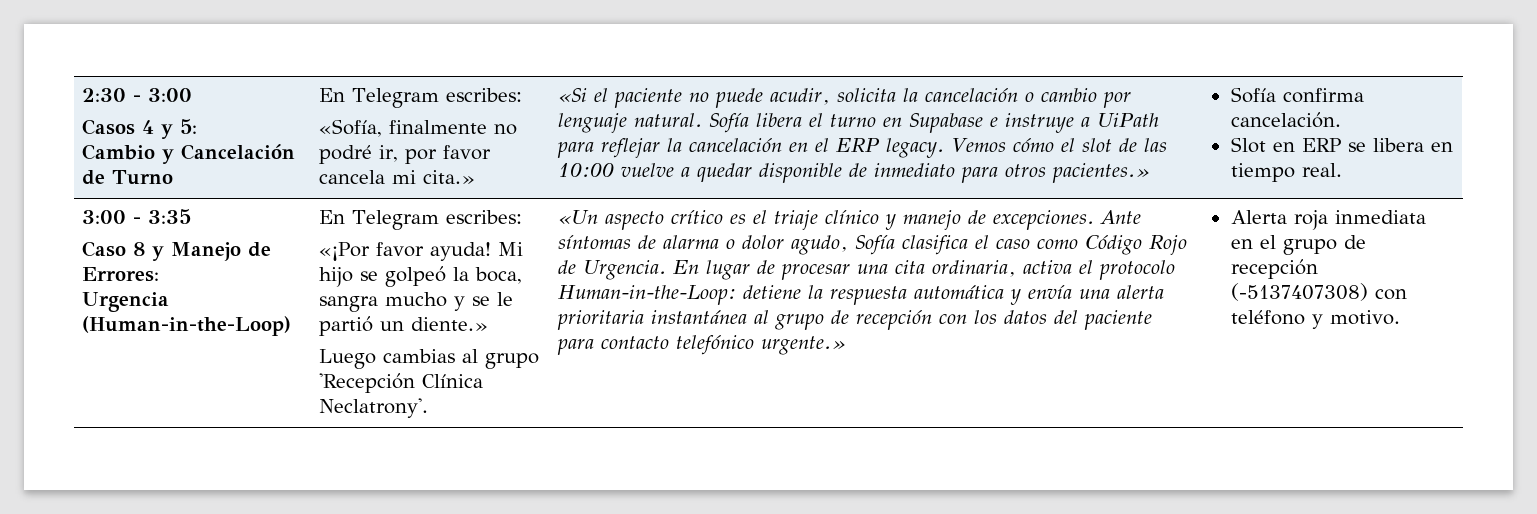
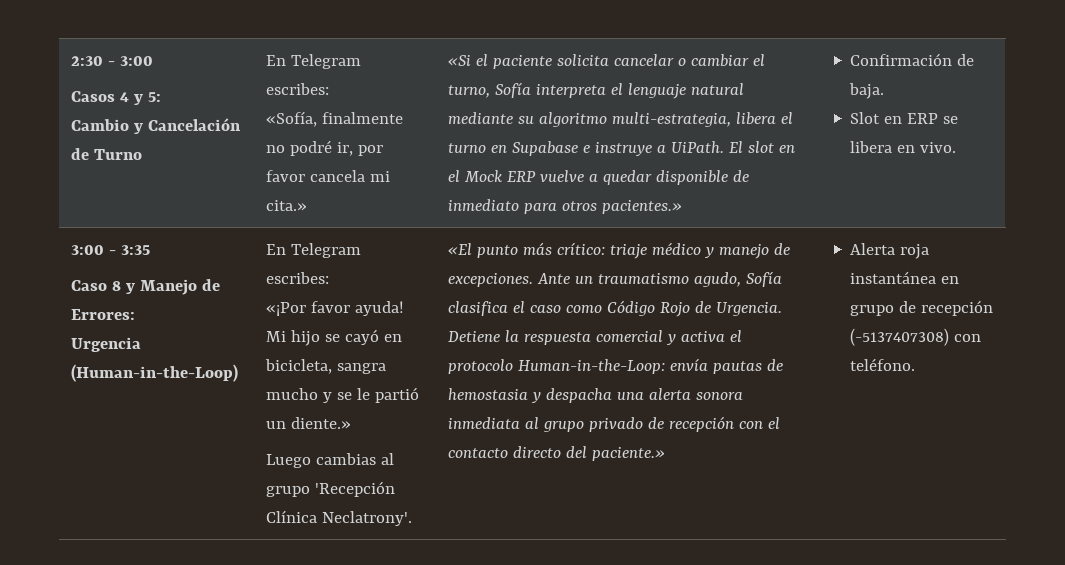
- «Si el paciente no puede acudir, solicita la cancelación o cambio por lenguaje natural. Sofía libera el turno en Supabase e instruye a UiPath para reflejar la cancelación en el ERP legacy. Vemos cómo el slot de las 10:00 vuelve a quedar disponible de inmediato para otros pacientes.»
+ «Si el paciente solicita cancelar o cambiar el turno, Sofía interpreta el lenguaje natural mediante su algoritmo multi-estrategia, libera el turno en Supabase e instruye a UiPath. El slot en el Mock ERP vuelve a quedar disponible de inmediato para otros pacientes.»
- Sofía confirma cancelación.
+ Confirmación de baja.
- Slot en ERP se libera en tiempo real.
+ Slot en ERP se libera en vivo.
- Mi hijo se golpeó la boca, sangra mucho y se le partió un diente.»
+ Mi hijo se cayó en bicicleta, sangra mucho y se le partió un diente.»
- «Un aspecto crítico es el triaje clínico y manejo de excepciones.
+ «El punto más crítico: triaje médico y manejo de excepciones.
- Ante síntomas de alarma o dolor agudo, Sofía clasifica el caso como Código Rojo de Urgencia.
+ Ante un traumatismo agudo, Sofía clasifica el caso como Código Rojo de Urgencia.
- En lugar de procesar una cita ordinaria, activa el protocolo Human-in-the-Loop: detiene la respuesta automática y envía una alerta prioritaria instantánea al grupo de recepción con los datos del paciente para contacto telefónico urgente.»
+ Detiene la respuesta comercial y activa el protocolo Human-in-the-Loop: envía pautas de hemostasia y despacha una alerta sonora inmediata al grupo privado de recepción con el contacto directo del paciente.»
- Alerta roja inmediata en el grupo de recepción (-5137407308) con teléfono y motivo.
+ Alerta roja instantánea en grupo de recepción (-5137407308) con teléfono.

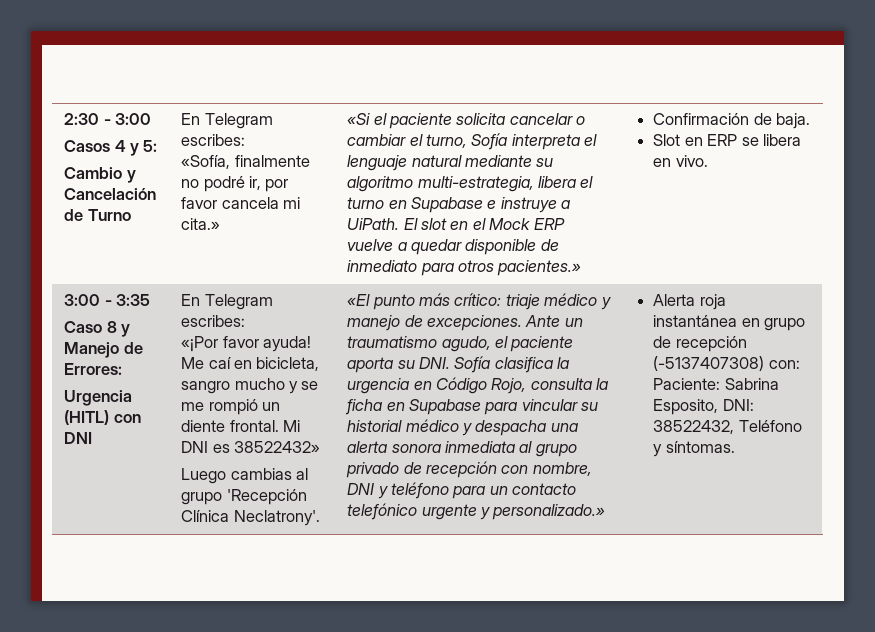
- Urgencia (Human-in-the-Loop)
+ Urgencia (HITL) con DNI
- Mi hijo se cayó en bicicleta, sangra mucho y se le partió un diente.»
+ Me caí en bicicleta, sangro mucho y se me rompió un diente frontal. Mi DNI es 38522432»
- Ante un traumatismo agudo, Sofía clasifica el caso como Código Rojo de Urgencia. Detiene la respuesta comercial y activa el protocolo Human-in-the-Loop: envía pautas de hemostasia y despacha una alerta sonora inmediata al grupo privado de recepción con el contacto directo del paciente.»
+ Ante un traumatismo agudo, el paciente aporta su DNI. Sofía clasifica la urgencia en Código Rojo, consulta la ficha en Supabase para vincular su historial médico y despacha una alerta sonora inmediata al grupo privado de recepción con nombre, DNI y teléfono para un contacto telefónico urgente y personalizado.»
- Alerta roja instantánea en grupo de recepción (-5137407308) con teléfono.
+ Alerta roja instantánea en grupo de recepción (-5137407308) con: Paciente: Sabrina Esposito, DNI: 38522432, Teléfono y síntomas.

